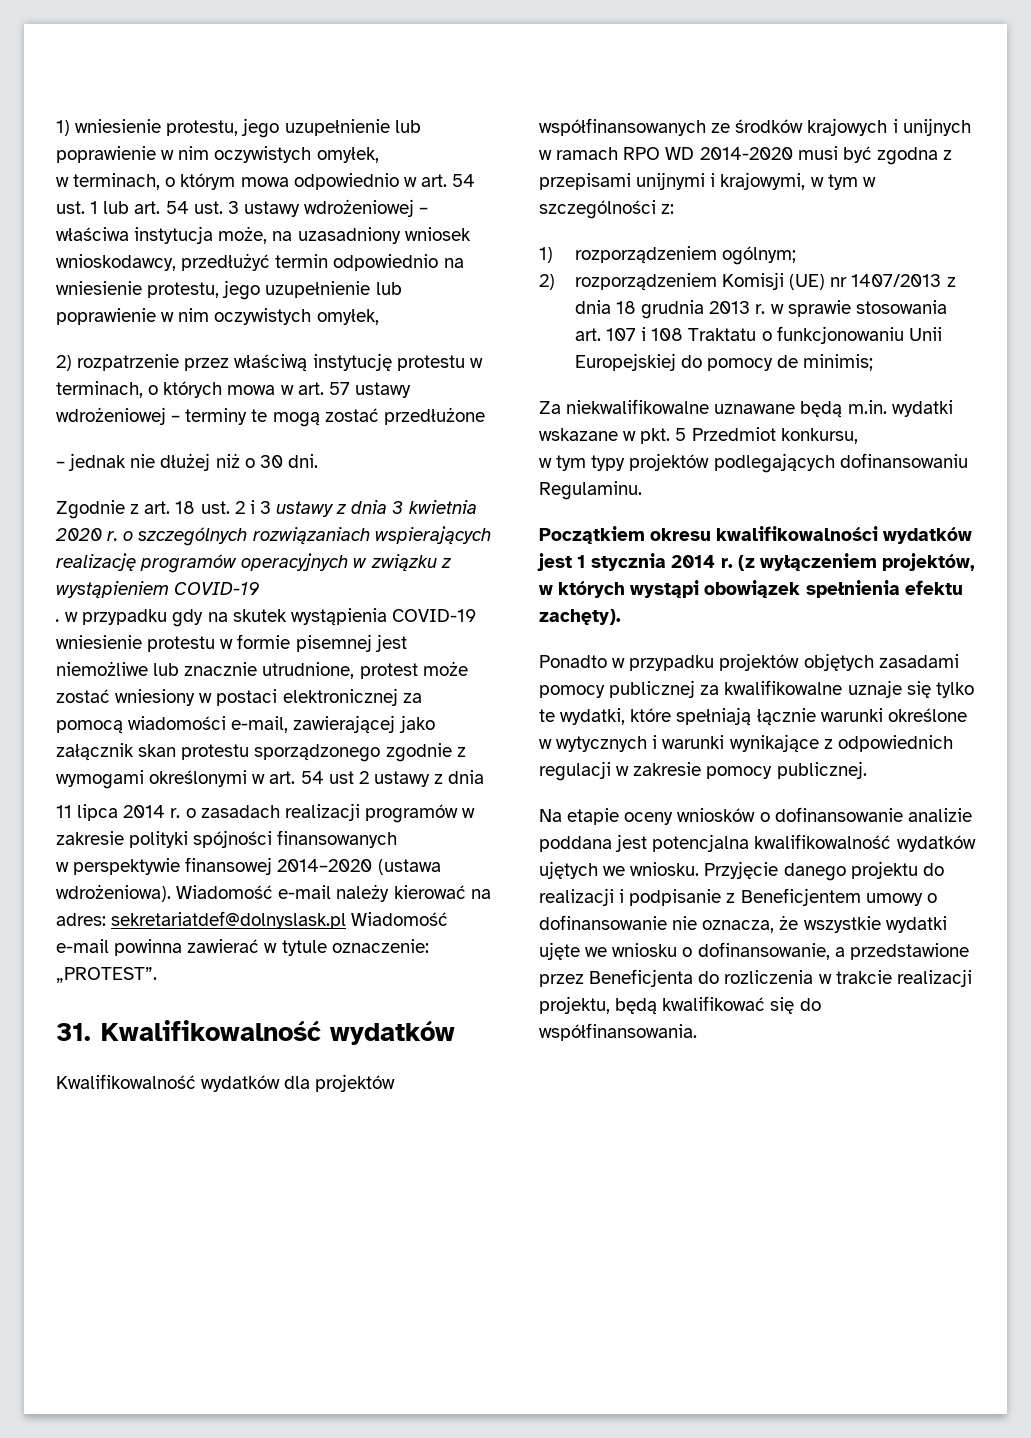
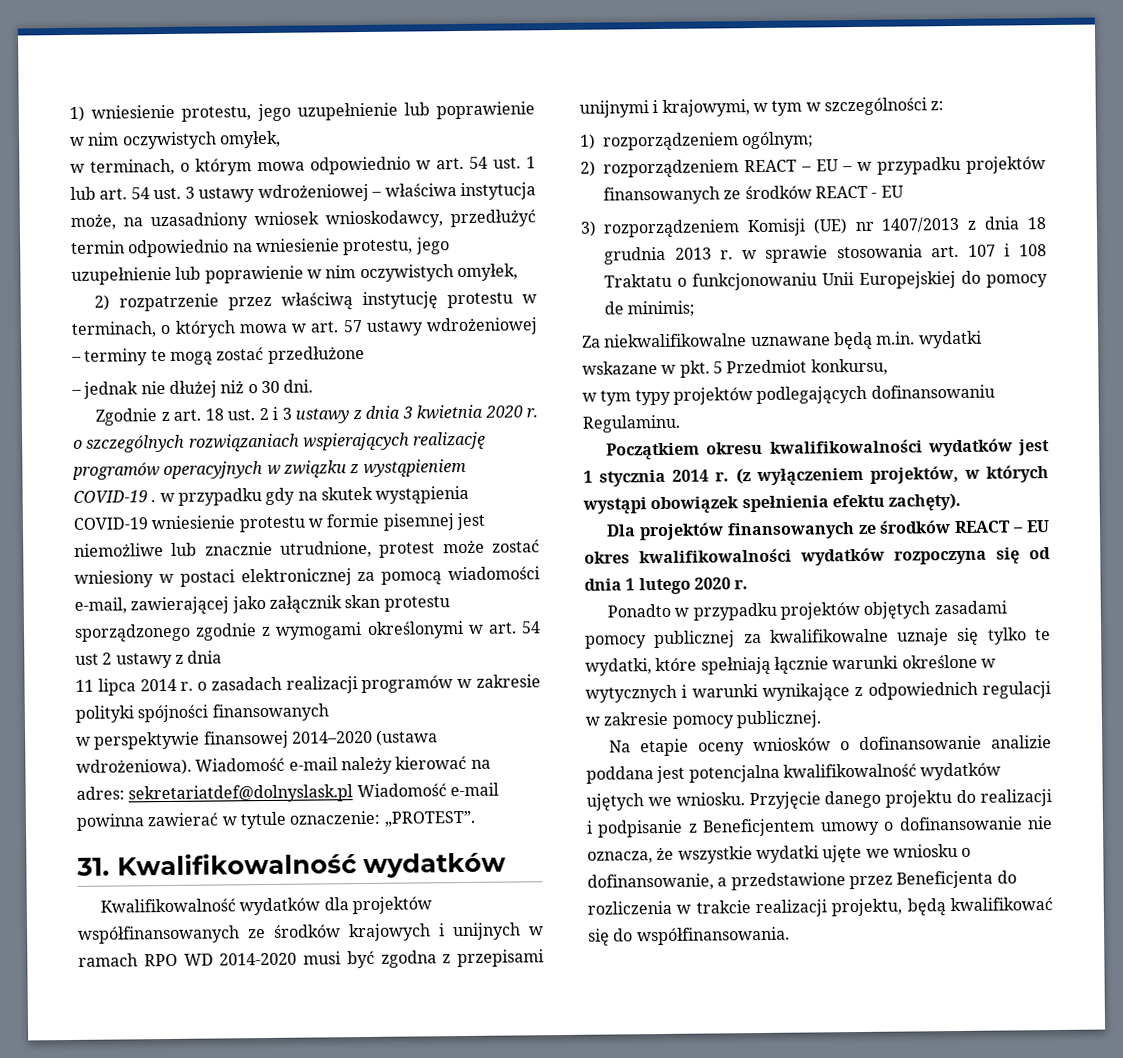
- Zgodnie z art. 18 ust. 2 i 3 ustawy z dnia 3 kwietnia 2020 r. o szczególnych rozwiązaniach wspierających realizację programów operacyjnych w związku z wystąpieniem COVID-19
- . w przypadku gdy na skutek wystąpienia COVID-19 wniesienie protestu w formie pisemnej jest niemożliwe lub znacznie utrudnione, protest może zostać wniesiony w postaci elektronicznej za pomocą wiadomości e-mail, zawierającej jako załącznik skan protestu sporządzonego zgodnie z wymogami określonymi w art. 54 ust 2 ustawy z dnia
+ Zgodnie z art. 18 ust. 2 i 3 ustawy z dnia 3 kwietnia 2020 r. o szczególnych rozwiązaniach wspierających realizację programów operacyjnych w związku z wystąpieniem COVID-19 . w przypadku gdy na skutek wystąpienia COVID-19 wniesienie protestu w formie pisemnej jest niemożliwe lub znacznie utrudnione, protest może zostać wniesiony w postaci elektronicznej za pomocą wiadomości e-mail, zawierającej jako załącznik skan protestu sporządzonego zgodnie z wymogami określonymi w art. 54 ust 2 ustawy z dnia
- 2) rozporządzeniem Komisji (UE) nr 1407/2013 z dnia 18 grudnia 2013 r. w sprawie stosowania art. 107 i 108 Traktatu o funkcjonowaniu Unii Europejskiej do pomocy de minimis;
+ 2) rozporządzeniem REACT – EU – w przypadku projektów finansowanych ze środków REACT - EU
+ 3) rozporządzeniem Komisji (UE) nr 1407/2013 z dnia 18 grudnia 2013 r. w sprawie stosowania art. 107 i 108 Traktatu o funkcjonowaniu Unii Europejskiej do pomocy de minimis;
+ Dla projektów finansowanych ze środków REACT – EU okres kwalifikowalności wydatków rozpoczyna się od dnia 1 lutego 2020 r.

